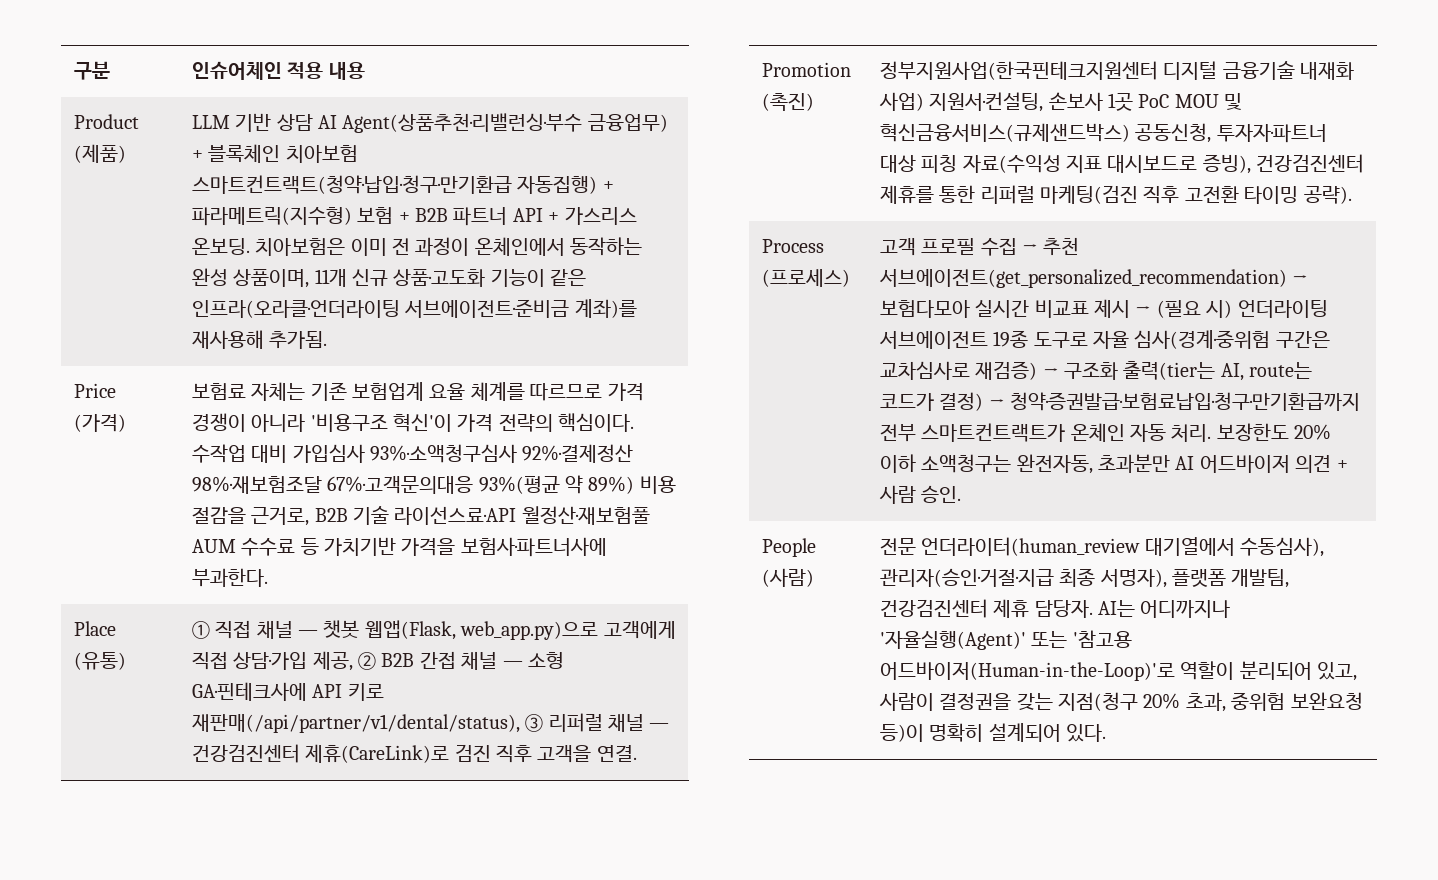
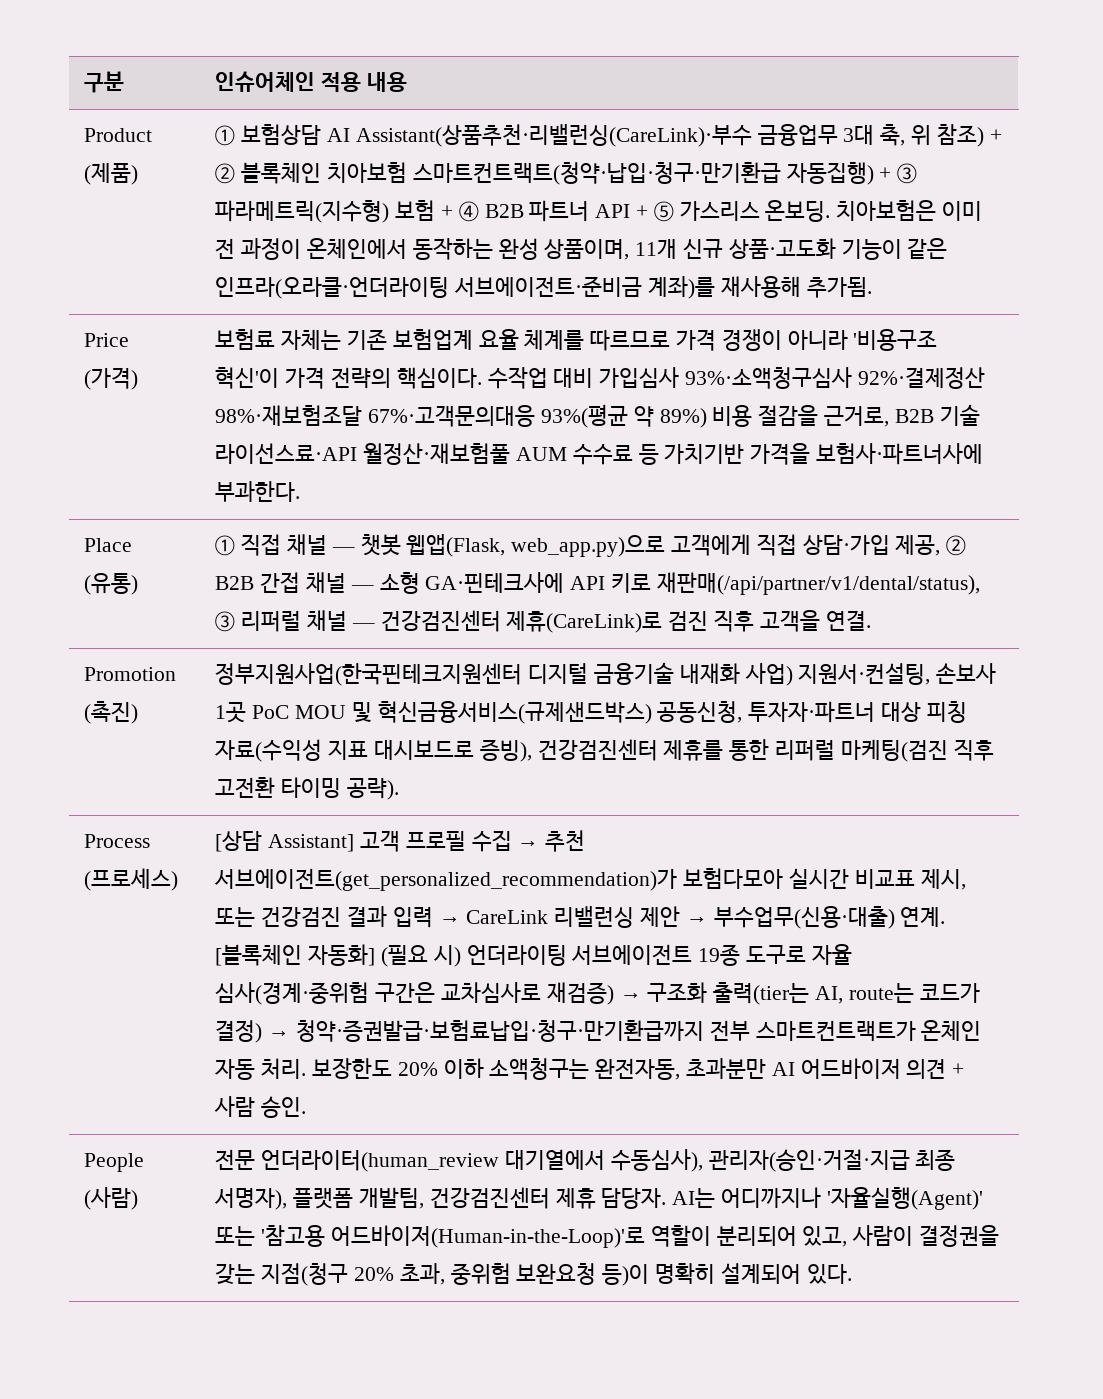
- LLM 기반 상담 AI Agent(상품추천·리밸런싱·부수 금융업무) + 블록체인 치아보험 스마트컨트랙트(청약·납입·청구·만기환급 자동집행) + 파라메트릭(지수형) 보험 + B2B 파트너 API + 가스리스 온보딩.
+ ① 보험상담 AI Assistant(상품추천·리밸런싱(CareLink)·부수 금융업무 3대 축, 위 참조) + ② 블록체인 치아보험 스마트컨트랙트(청약·납입·청구·만기환급 자동집행) + ③ 파라메트릭(지수형) 보험 + ④ B2B 파트너 API + ⑤ 가스리스 온보딩.
- 고객 프로필 수집 → 추천 서브에이전트(get_personalized_recommendation) → 보험다모아 실시간 비교표 제시 → (필요 시) 언더라이팅 서브에이전트 19종 도구로 자율 심사(경계·중위험 구간은 교차심사로 재검증) → 구조화 출력(tier는 AI, route는 코드가 결정) → 청약·증권발급·보험료납입·청구·만기환급까지 전부 스마트컨트랙트가 온체인 자동 처리.
+ [상담 Assistant] 고객 프로필 수집 → 추천 서브에이전트(get_personalized_recommendation)가 보험다모아 실시간 비교표 제시, 또는 건강검진 결과 입력 → CareLink 리밸런싱 제안 → 부수업무(신용·대출) 연계. [블록체인 자동화] (필요 시) 언더라이팅 서브에이전트 19종 도구로 자율 심사(경계·중위험 구간은 교차심사로 재검증) → 구조화 출력(tier는 AI, route는 코드가 결정) → 청약·증권발급·보험료납입·청구·만기환급까지 전부 스마트컨트랙트가 온체인 자동 처리.

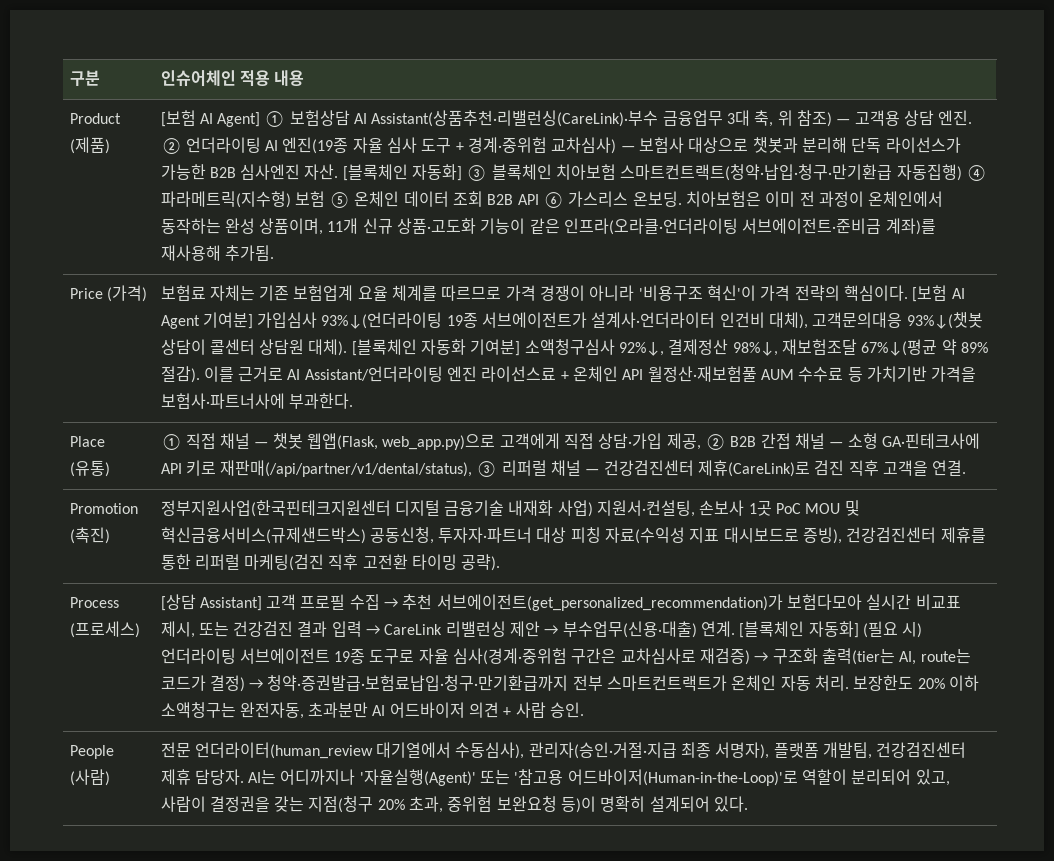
- ① 보험상담 AI Assistant(상품추천·리밸런싱(CareLink)·부수 금융업무 3대 축, 위 참조) + ② 블록체인 치아보험 스마트컨트랙트(청약·납입·청구·만기환급 자동집행) + ③ 파라메트릭(지수형) 보험 + ④ B2B 파트너 API + ⑤ 가스리스 온보딩.
+ [보험 AI Agent] ① 보험상담 AI Assistant(상품추천·리밸런싱(CareLink)·부수 금융업무 3대 축, 위 참조) — 고객용 상담 엔진. ② 언더라이팅 AI 엔진(19종 자율 심사 도구 + 경계·중위험 교차심사) — 보험사 대상으로 챗봇과 분리해 단독 라이선스가 가능한 B2B 심사엔진 자산. [블록체인 자동화] ③ 블록체인 치아보험 스마트컨트랙트(청약·납입·청구·만기환급 자동집행) ④ 파라메트릭(지수형) 보험 ⑤ 온체인 데이터 조회 B2B API ⑥ 가스리스 온보딩.
- 수작업 대비 가입심사 93%·소액청구심사 92%·결제정산 98%·재보험조달 67%·고객문의대응 93%(평균 약 89%) 비용 절감을 근거로, B2B 기술 라이선스료·API 월정산·재보험풀 AUM 수수료 등 가치기반 가격을 보험사·파트너사에 부과한다.
+ [보험 AI Agent 기여분] 가입심사 93%↓(언더라이팅 19종 서브에이전트가 설계사·언더라이터 인건비 대체), 고객문의대응 93%↓(챗봇 상담이 콜센터 상담원 대체). [블록체인 자동화 기여분] 소액청구심사 92%↓, 결제정산 98%↓, 재보험조달 67%↓(평균 약 89% 절감). 이를 근거로 AI Assistant/언더라이팅 엔진 라이선스료 + 온체인 API 월정산·재보험풀 AUM 수수료 등 가치기반 가격을 보험사·파트너사에 부과한다.

